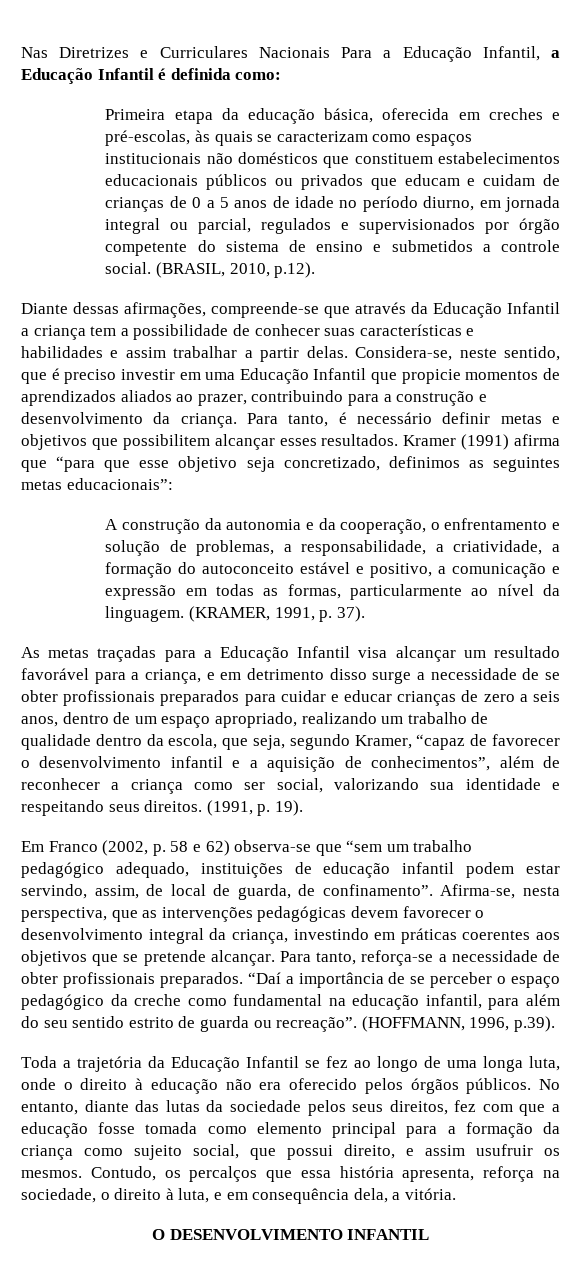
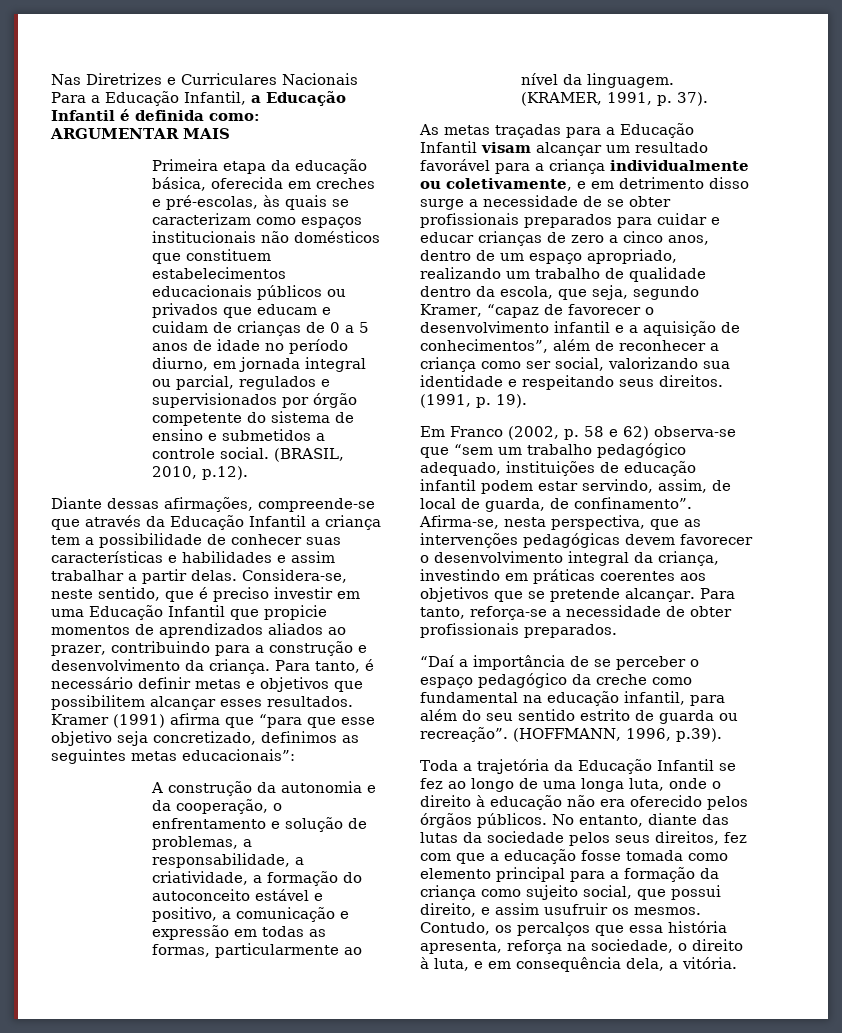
- Nas Diretrizes e Curriculares Nacionais Para a Educação Infantil, a Educação Infantil é definida como:
+ Nas Diretrizes e Curriculares Nacionais Para a Educação Infantil, a Educação Infantil é definida como: ARGUMENTAR MAIS
- As metas traçadas para a Educação Infantil visa alcançar um resultado favorável para a criança, e em detrimento disso surge a necessidade de se obter profissionais preparados para cuidar e educar crianças de zero a seis anos, dentro de um espaço apropriado, realizando um trabalho de qualidade dentro da escola, que seja, segundo Kramer, “capaz de favorecer o desenvolvimento infantil e a aquisição de conhecimentos”, além de reconhecer a criança como ser social, valorizando sua identidade e respeitando seus direitos.
+ As metas traçadas para a Educação Infantil visam alcançar um resultado favorável para a criança individualmente ou coletivamente, e em detrimento disso surge a necessidade de se obter profissionais preparados para cuidar e educar crianças de zero a cinco anos, dentro de um espaço apropriado, realizando um trabalho de qualidade dentro da escola, que seja, segundo Kramer, “capaz de favorecer o desenvolvimento infantil e a aquisição de conhecimentos”, além de reconhecer a criança como ser social, valorizando sua identidade e respeitando seus direitos.
- Para tanto, reforça-se a necessidade de obter profissionais preparados. “Daí a importância de se perceber o espaço pedagógico da creche como fundamental na educação infantil, para além do seu sentido estrito de guarda ou recreação”.
+ Para tanto, reforça-se a necessidade de obter profissionais preparados.
+ “Daí a importância de se perceber o espaço pedagógico da creche como fundamental na educação infantil, para além do seu sentido estrito de guarda ou recreação”.
- O DESENVOLVIMENTO INFANTIL

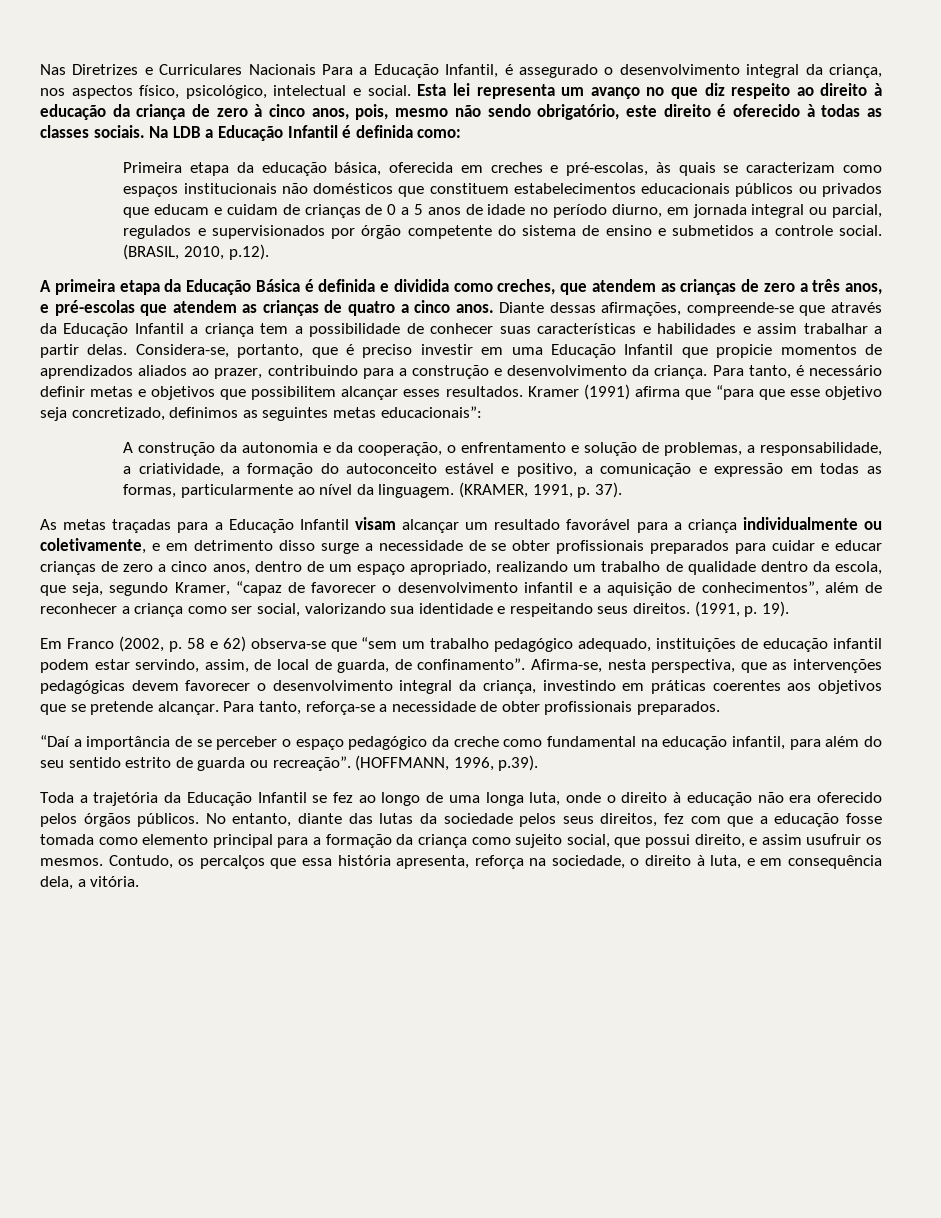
- Nas Diretrizes e Curriculares Nacionais Para a Educação Infantil, a Educação Infantil é definida como: ARGUMENTAR MAIS
+ Nas Diretrizes e Curriculares Nacionais Para a Educação Infantil, é assegurado o desenvolvimento integral da criança, nos aspectos físico, psicológico, intelectual e social. Esta lei representa um avanço no que diz respeito ao direito à educação da criança de zero à cinco anos, pois, mesmo não sendo obrigatório, este direito é oferecido à todas as classes sociais. Na LDB a Educação Infantil é definida como:
+ A primeira etapa da Educação Básica é definida e dividida como creches, que atendem as crianças de zero a três anos, e pré-escolas que atendem as crianças de quatro a cinco anos.
- Considera-se, neste sentido, que é preciso investir em uma Educação Infantil que propicie momentos de aprendizados aliados ao prazer, contribuindo para a construção e desenvolvimento da criança.
+ Considera-se, portanto, que é preciso investir em uma Educação Infantil que propicie momentos de aprendizados aliados ao prazer, contribuindo para a construção e desenvolvimento da criança.

